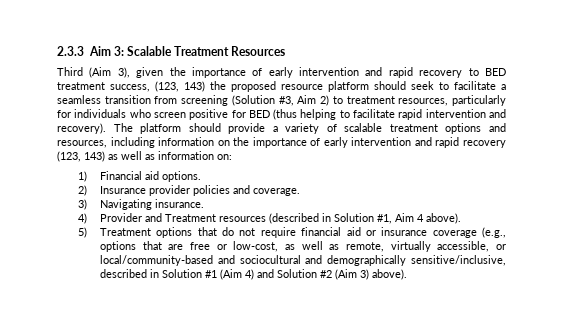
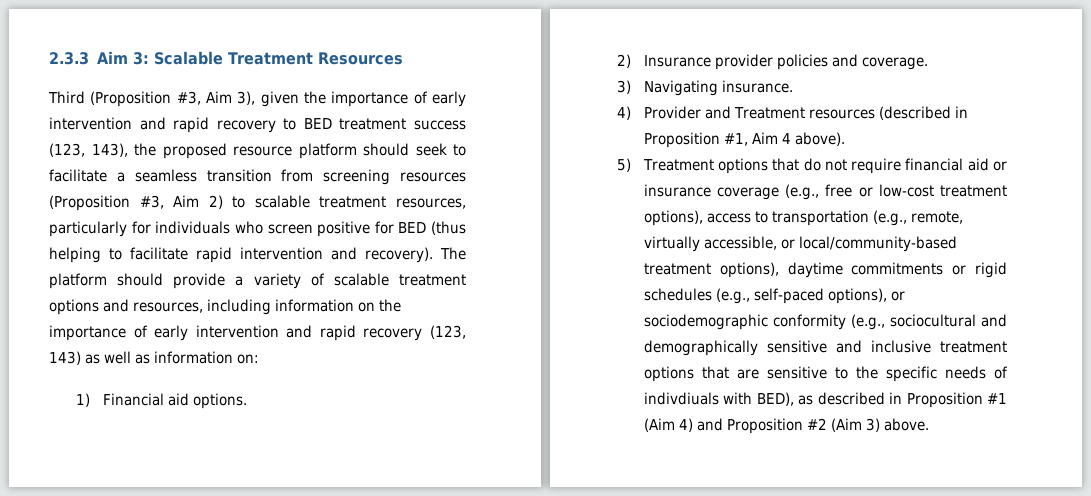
- Third (Aim 3), given the importance of early intervention and rapid recovery to BED treatment success, (123, 143) the proposed resource platform should seek to facilitate a seamless transition from screening (Solution #3, Aim 2) to treatment resources, particularly for individuals who screen positive for BED (thus helping to facilitate rapid intervention and recovery).
+ Third (Proposition #3, Aim 3), given the importance of early intervention and rapid recovery to BED treatment success (123, 143), the proposed resource platform should seek to facilitate a seamless transition from screening resources (Proposition #3, Aim 2) to scalable treatment resources, particularly for individuals who screen positive for BED (thus helping to facilitate rapid intervention and recovery).
- 4) Provider and Treatment resources (described in Solution #1, Aim 4 above).
+ 4) Provider and Treatment resources (described in Proposition #1, Aim 4 above).
- 5) Treatment options that do not require financial aid or insurance coverage (e.g., options that are free or low-cost, as well as remote, virtually accessible, or local/community-based and sociocultural and demographically sensitive/inclusive, described in Solution #1 (Aim 4) and Solution #2 (Aim 3) above).
+ 5) Treatment options that do not require financial aid or insurance coverage (e.g., free or low-cost treatment options), access to transportation (e.g., remote, virtually accessible, or local/community-based treatment options), daytime commitments or rigid schedules (e.g., self-paced options), or sociodemographic conformity (e.g., sociocultural and demographically sensitive and inclusive treatment options that are sensitive to the specific needs of indivdiuals with BED), as described in Proposition #1 (Aim 4) and Proposition #2 (Aim 3) above.

